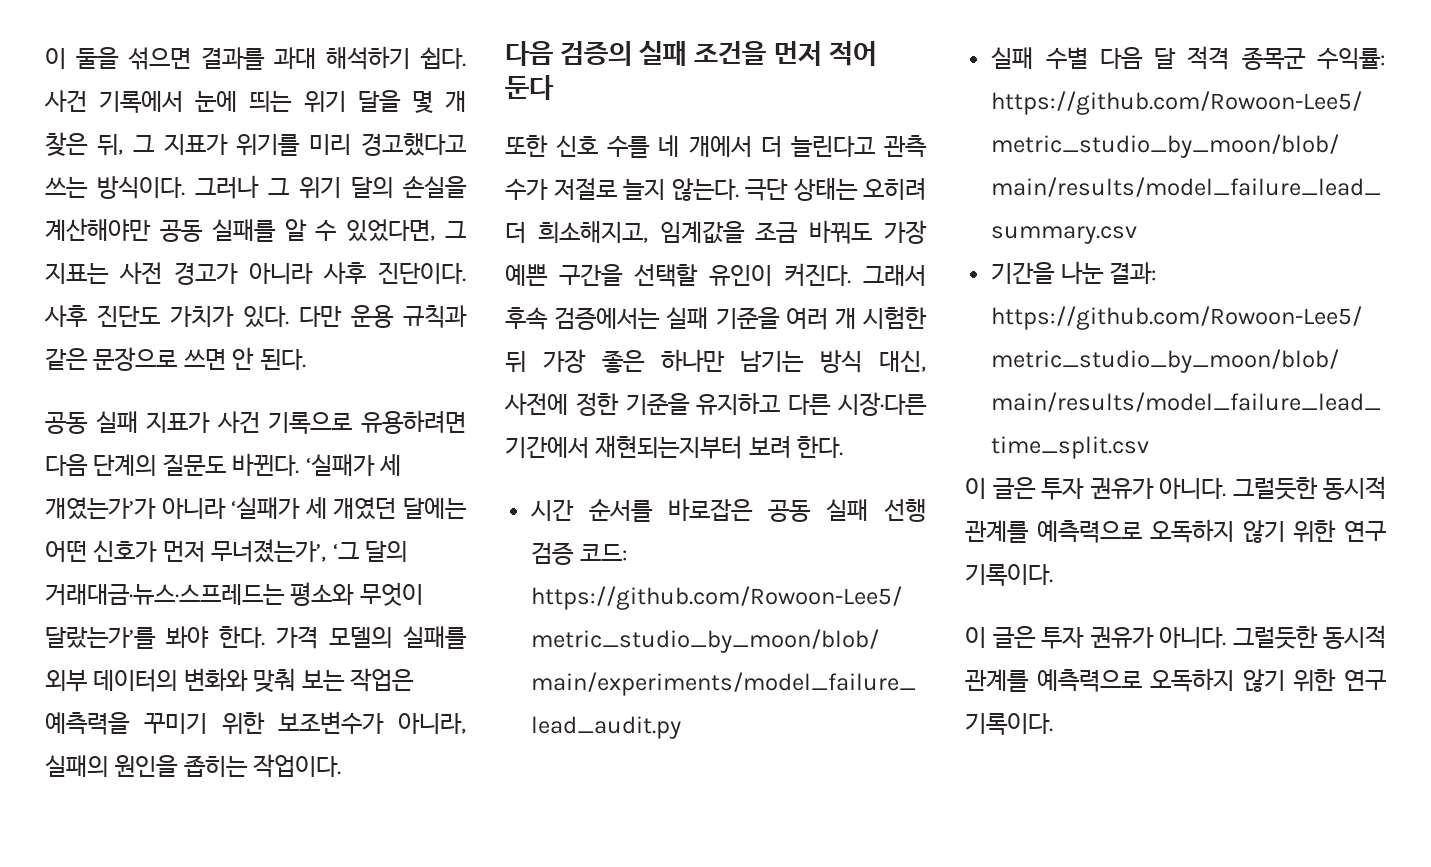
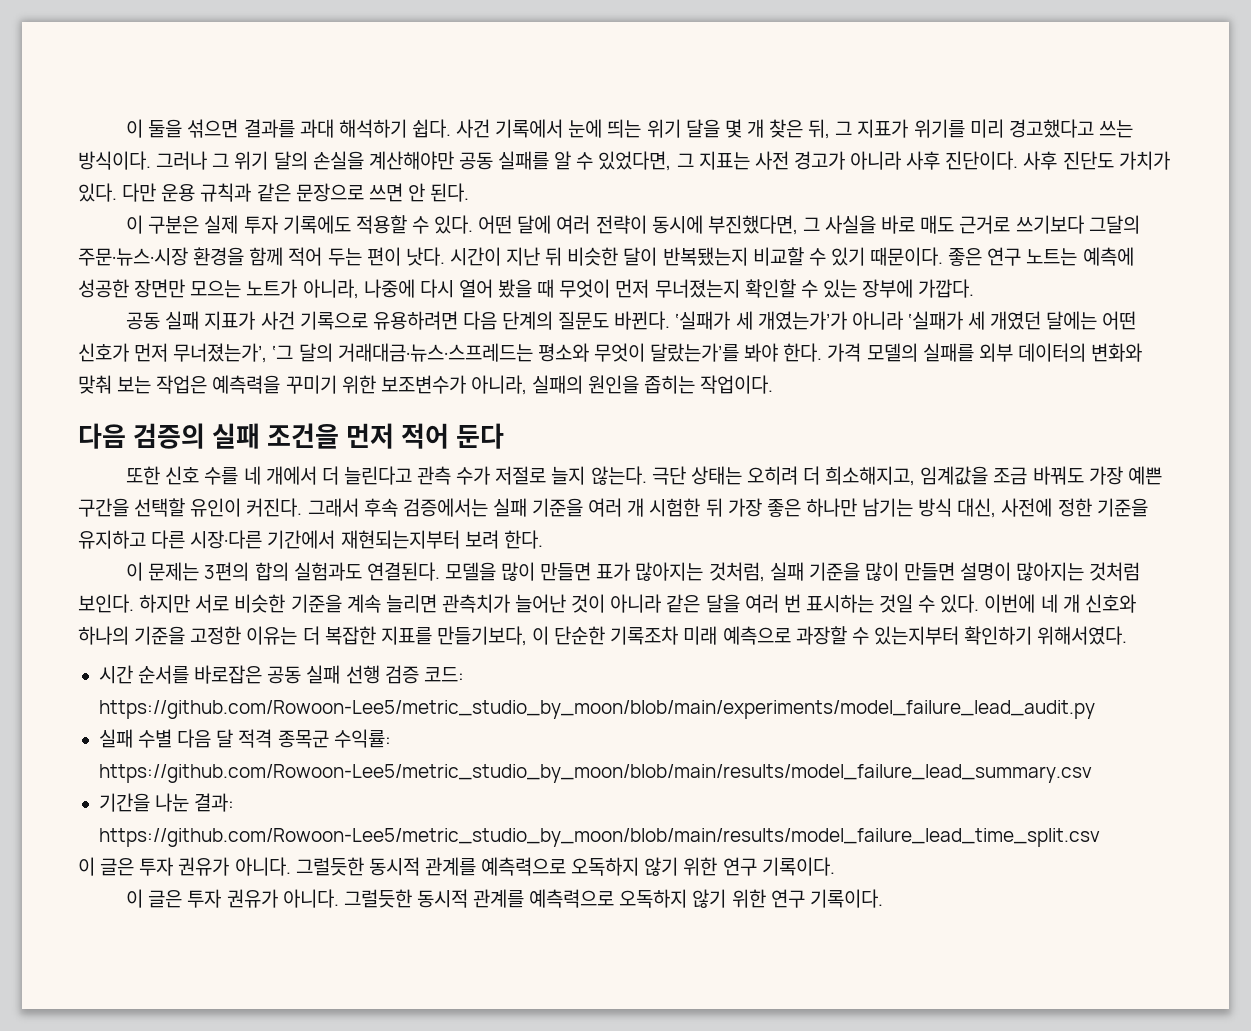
+ 이 구분은 실제 투자 기록에도 적용할 수 있다. 어떤 달에 여러 전략이 동시에 부진했다면, 그 사실을 바로 매도 근거로 쓰기보다 그달의 주문·뉴스·시장 환경을 함께 적어 두는 편이 낫다. 시간이 지난 뒤 비슷한 달이 반복됐는지 비교할 수 있기 때문이다. 좋은 연구 노트는 예측에 성공한 장면만 모으는 노트가 아니라, 나중에 다시 열어 봤을 때 무엇이 먼저 무너졌는지 확인할 수 있는 장부에 가깝다.
+ 이 문제는 3편의 합의 실험과도 연결된다. 모델을 많이 만들면 표가 많아지는 것처럼, 실패 기준을 많이 만들면 설명이 많아지는 것처럼 보인다. 하지만 서로 비슷한 기준을 계속 늘리면 관측치가 늘어난 것이 아니라 같은 달을 여러 번 표시하는 것일 수 있다. 이번에 네 개 신호와 하나의 기준을 고정한 이유는 더 복잡한 지표를 만들기보다, 이 단순한 기록조차 미래 예측으로 과장할 수 있는지부터 확인하기 위해서였다.

